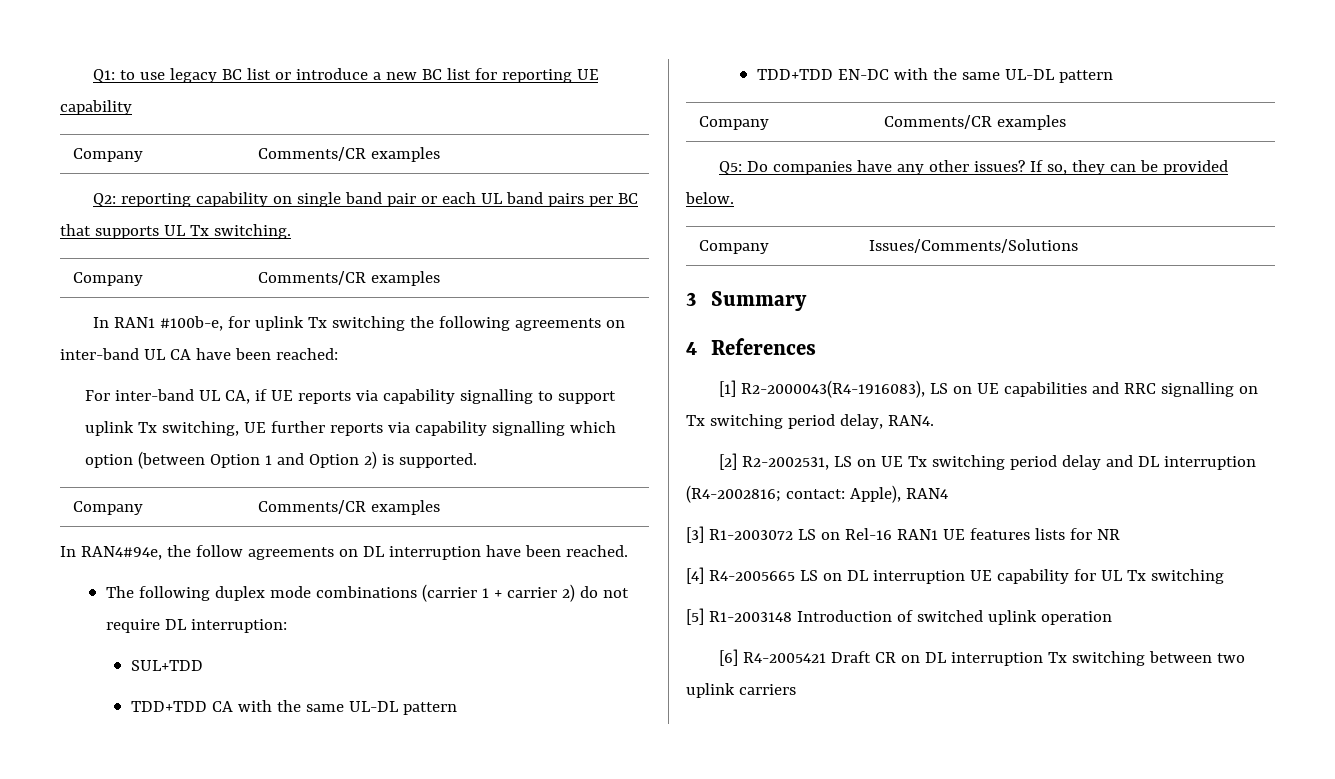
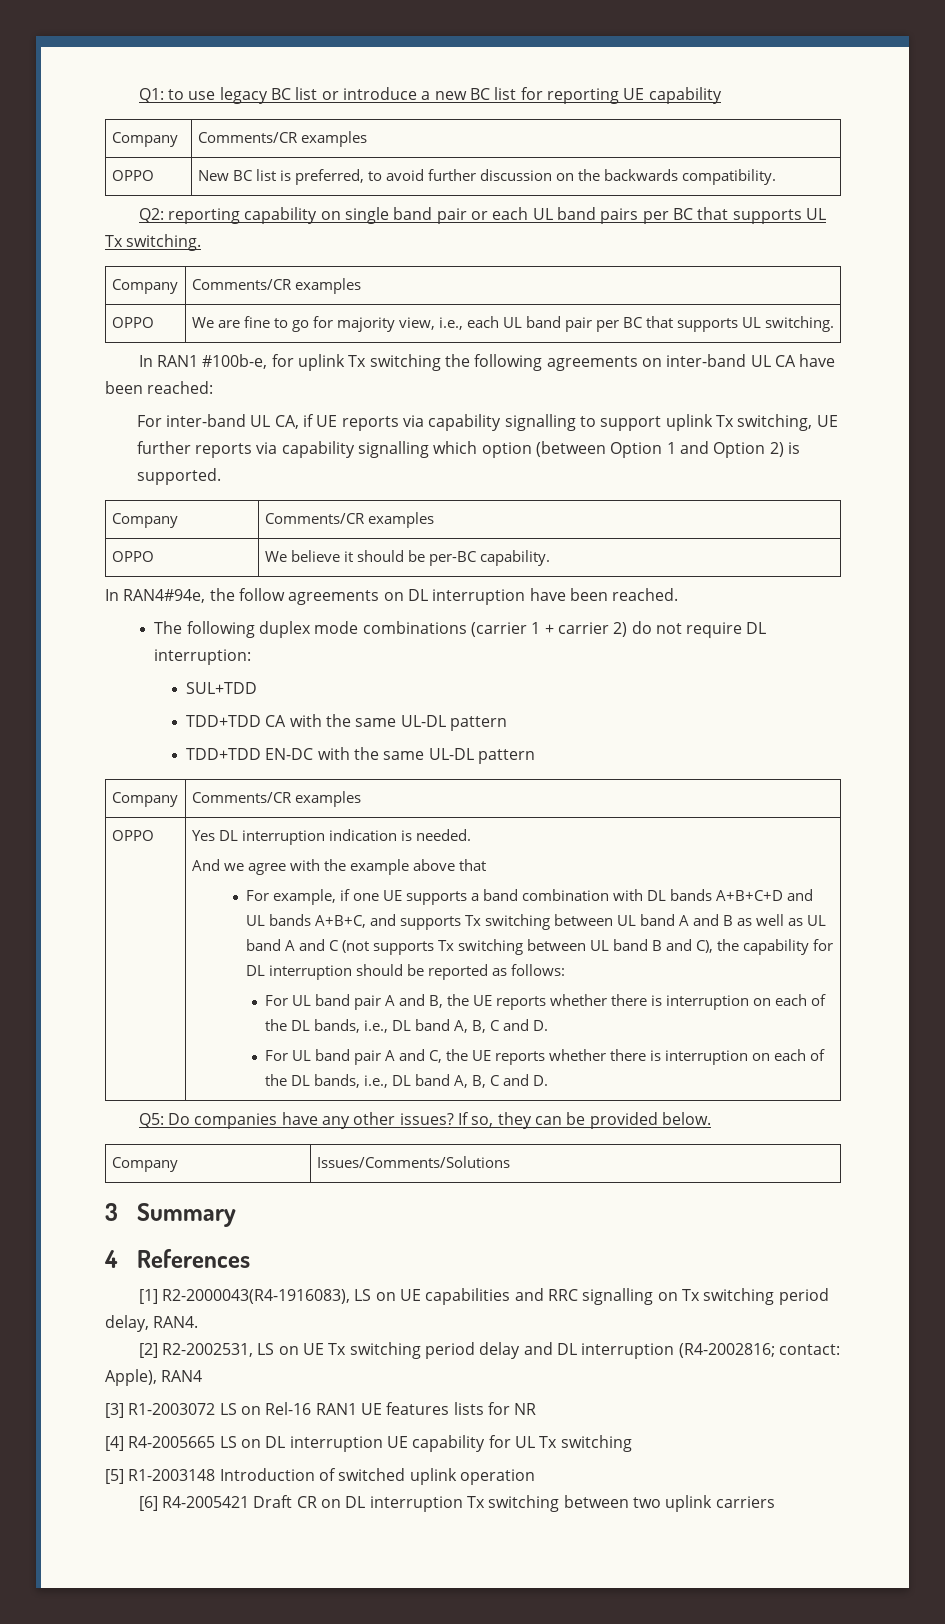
+ OPPO | New BC list is preferred, to avoid further discussion on the backwards compatibility.
+ OPPO | We are fine to go for majority view, i.e., each UL band pair per BC that supports UL switching.
+ OPPO | We believe it should be per-BC capability.
+ OPPO | Yes DL interruption indication is needed.
+ And we agree with the example above that
+ For example, if one UE supports a band combination with DL bands A+B+C+D and UL bands A+B+C, and supports Tx switching between UL band A and B as well as UL band A and C (not supports Tx switching between UL band B and C), the capability for DL interruption should be reported as follows:
+ For UL band pair A and B, the UE reports whether there is interruption on each of the DL bands, i.e., DL band A, B, C and D.
+ For UL band pair A and C, the UE reports whether there is interruption on each of the DL bands, i.e., DL band A, B, C and D.

